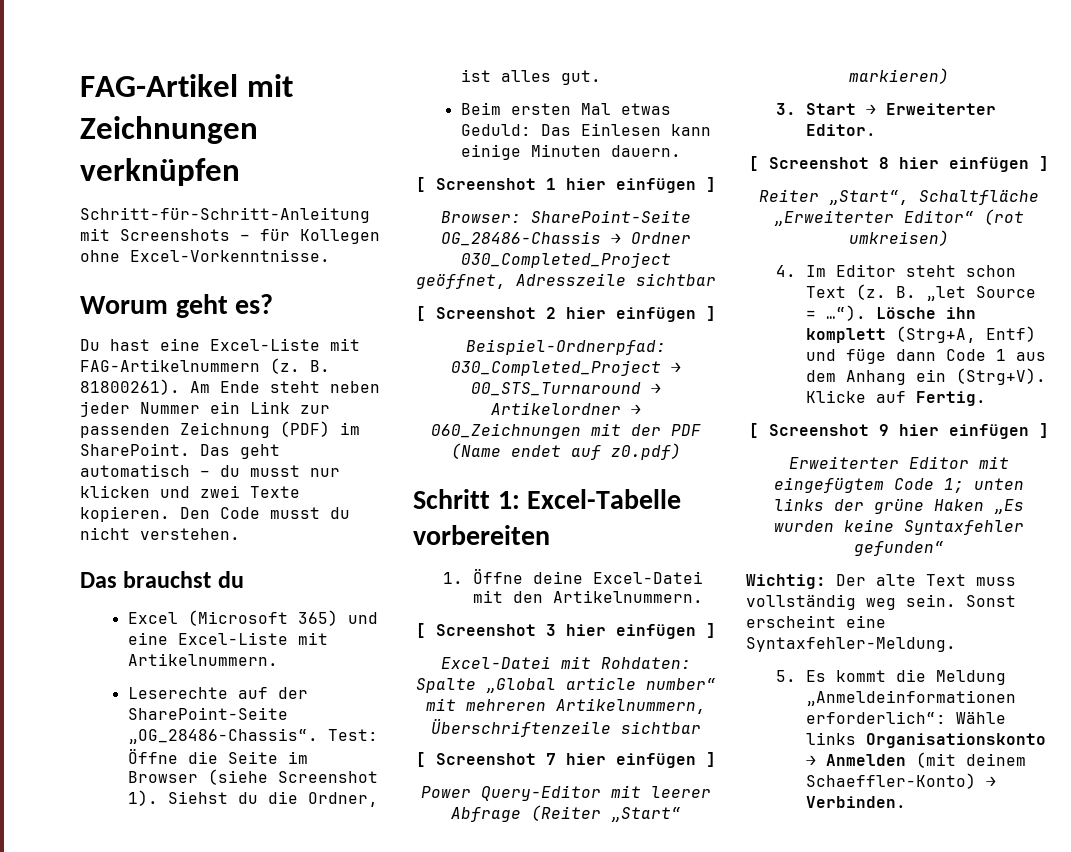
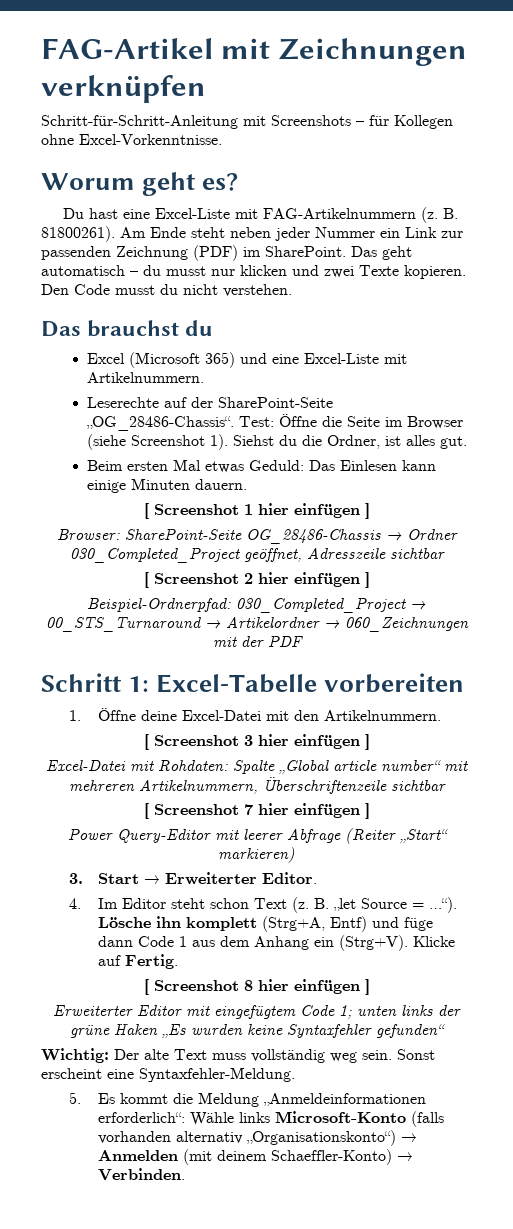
- Beispiel-Ordnerpfad: 030_Completed_Project → 00_STS_Turnaround → Artikelordner → 060_Zeichnungen mit der PDF (Name endet auf z0.pdf)
+ Beispiel-Ordnerpfad: 030_Completed_Project → 00_STS_Turnaround → Artikelordner → 060_Zeichnungen mit der PDF
- [ Screenshot 8 hier einfügen ]
- Reiter „Start“, Schaltfläche „Erweiterter Editor“ (rot umkreisen)
- [ Screenshot 9 hier einfügen ]
+ [ Screenshot 8 hier einfügen ]
- 5. Es kommt die Meldung „Anmeldeinformationen erforderlich“: Wähle links Organisationskonto → Anmelden (mit deinem Schaeffler-Konto) → Verbinden.
+ 5. Es kommt die Meldung „Anmeldeinformationen erforderlich“: Wähle links Microsoft-Konto (falls vorhanden alternativ „Organisationskonto“) → Anmelden (mit deinem Schaeffler-Konto) → Verbinden.

